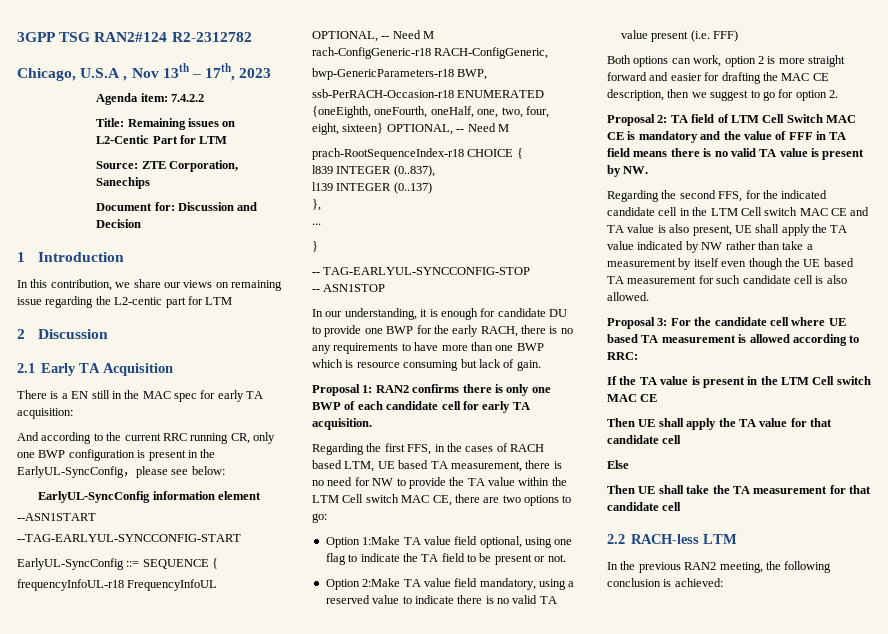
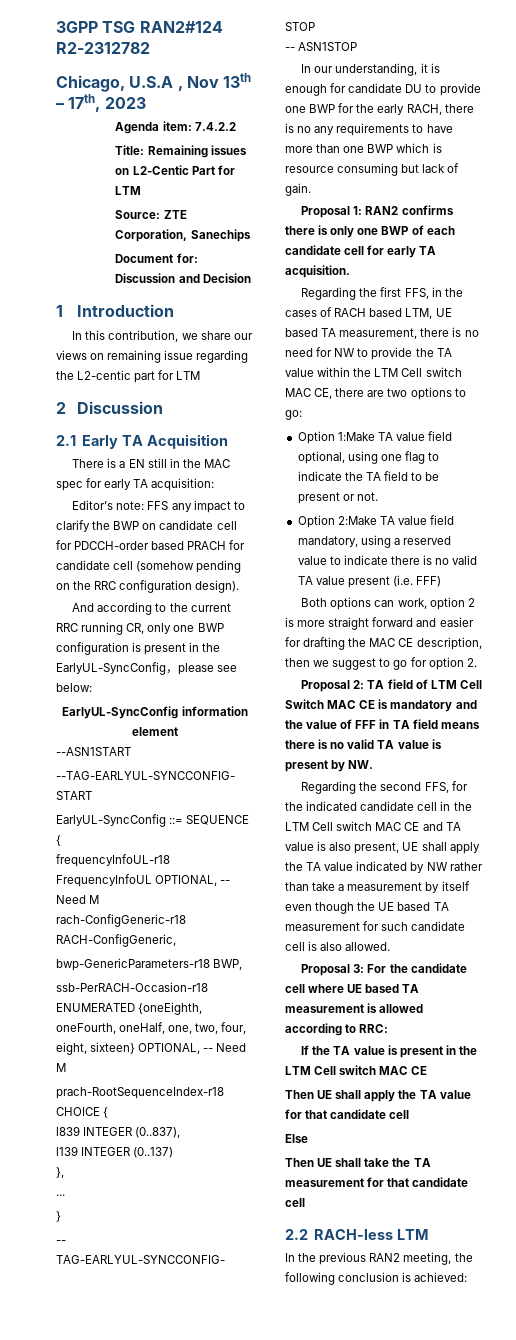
+ Editor’s note: FFS any impact to clarify the BWP on candidate cell for PDCCH-order based PRACH for candidate cell (somehow pending on the RRC configuration design).

